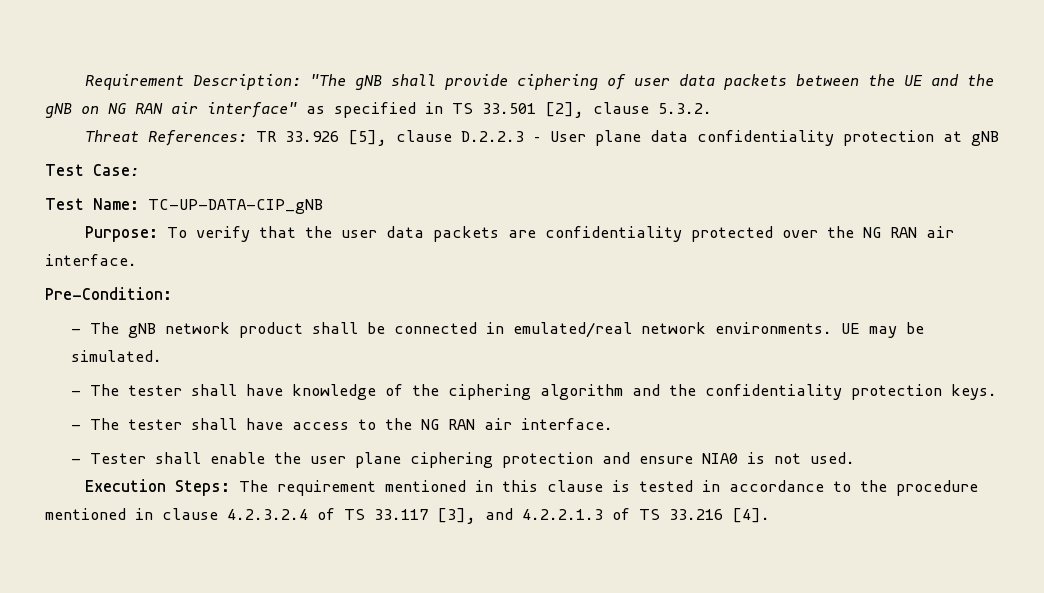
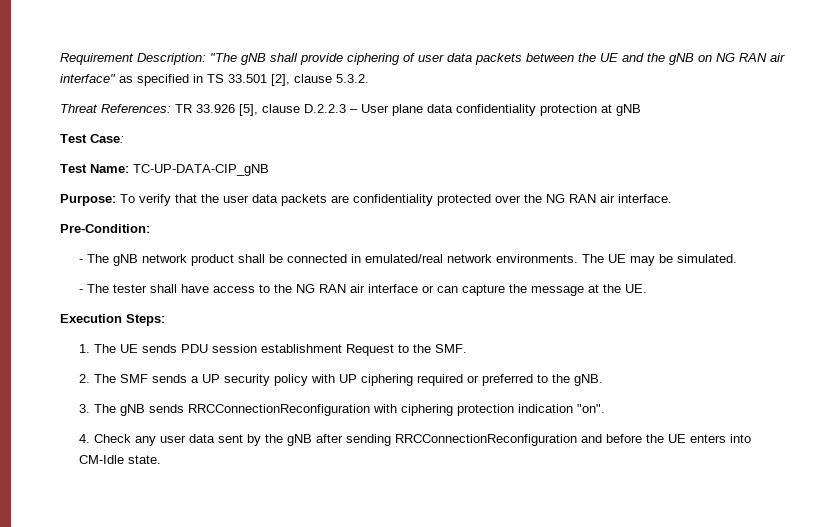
- UE may be simulated.
+ The UE may be simulated.
- - The tester shall have knowledge of the ciphering algorithm and the confidentiality protection keys.
- - The tester shall have access to the NG RAN air interface.
- - Tester shall enable the user plane ciphering protection and ensure NIA0 is not used.
- Execution Steps: The requirement mentioned in this clause is tested in accordance to the procedure mentioned in clause 4.2.3.2.4 of TS 33.117 [3], and 4.2.2.1.3 of TS 33.216 [4].
+ - The tester shall have access to the NG RAN air interface or can capture the message at the UE.
+ Execution Steps:
+ 1. The UE sends PDU session establishment Request to the SMF.
+ 2. The SMF sends a UP security policy with UP ciphering required or preferred to the gNB.
+ 3. The gNB sends RRCConnectionReconfiguration with ciphering protection indication "on".
+ 4. Check any user data sent by the gNB after sending RRCConnectionReconfiguration and before the UE enters into CM-Idle state.

